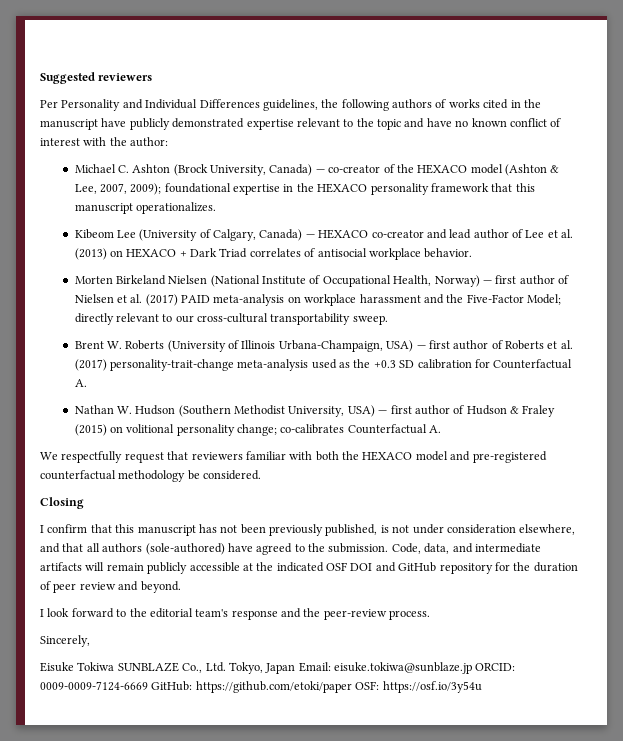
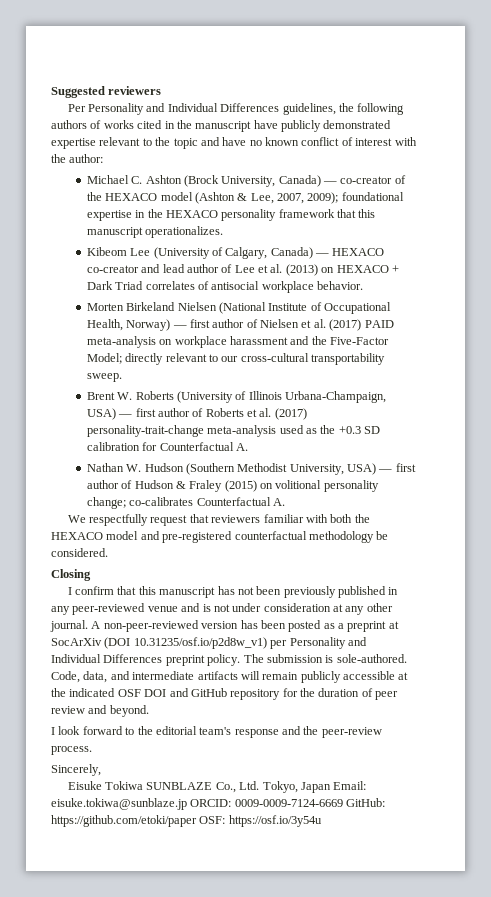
- I confirm that this manuscript has not been previously published, is not under consideration elsewhere, and that all authors (sole-authored) have agreed to the submission.
+ I confirm that this manuscript has not been previously published in any peer-reviewed venue and is not under consideration at any other journal. A non-peer-reviewed version has been posted as a preprint at SocArXiv (DOI 10.31235/osf.io/p2d8w_v1) per Personality and Individual Differences preprint policy. The submission is sole-authored.

